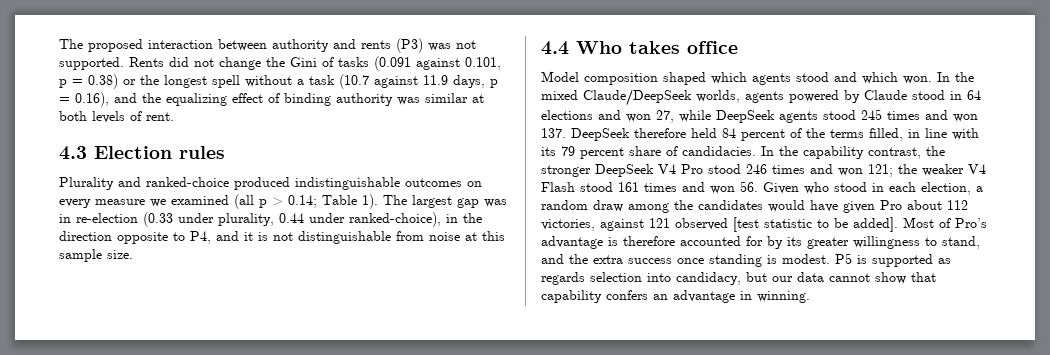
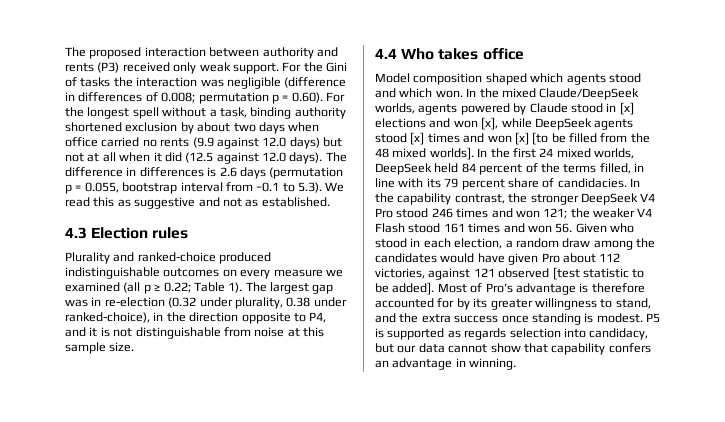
- The proposed interaction between authority and rents (P3) was not supported. Rents did not change the Gini of tasks (0.091 against 0.101, p = 0.38) or the longest spell without a task (10.7 against 11.9 days, p = 0.16), and the equalizing effect of binding authority was similar at both levels of rent.
+ The proposed interaction between authority and rents (P3) received only weak support. For the Gini of tasks the interaction was negligible (difference in differences of 0.008; permutation p = 0.60). For the longest spell without a task, binding authority shortened exclusion by about two days when office carried no rents (9.9 against 12.0 days) but not at all when it did (12.5 against 12.0 days). The difference in differences is 2.6 days (permutation p = 0.055, bootstrap interval from −0.1 to 5.3). We read this as suggestive and not as established.
- Plurality and ranked-choice produced indistinguishable outcomes on every measure we examined (all p > 0.14; Table 1).
+ Plurality and ranked-choice produced indistinguishable outcomes on every measure we examined (all p ≥ 0.22; Table 1).
- The largest gap was in re-election (0.33 under plurality, 0.44 under ranked-choice), in the direction opposite to P4, and it is not distinguishable from noise at this sample size.
+ The largest gap was in re-election (0.32 under plurality, 0.38 under ranked-choice), in the direction opposite to P4, and it is not distinguishable from noise at this sample size.
- In the mixed Claude/DeepSeek worlds, agents powered by Claude stood in 64 elections and won 27, while DeepSeek agents stood 245 times and won 137. DeepSeek therefore held 84 percent of the terms filled, in line with its 79 percent share of candidacies.
+ In the mixed Claude/DeepSeek worlds, agents powered by Claude stood in [x] elections and won [x], while DeepSeek agents stood [x] times and won [x] [to be filled from the 48 mixed worlds]. In the first 24 mixed worlds, DeepSeek held 84 percent of the terms filled, in line with its 79 percent share of candidacies.

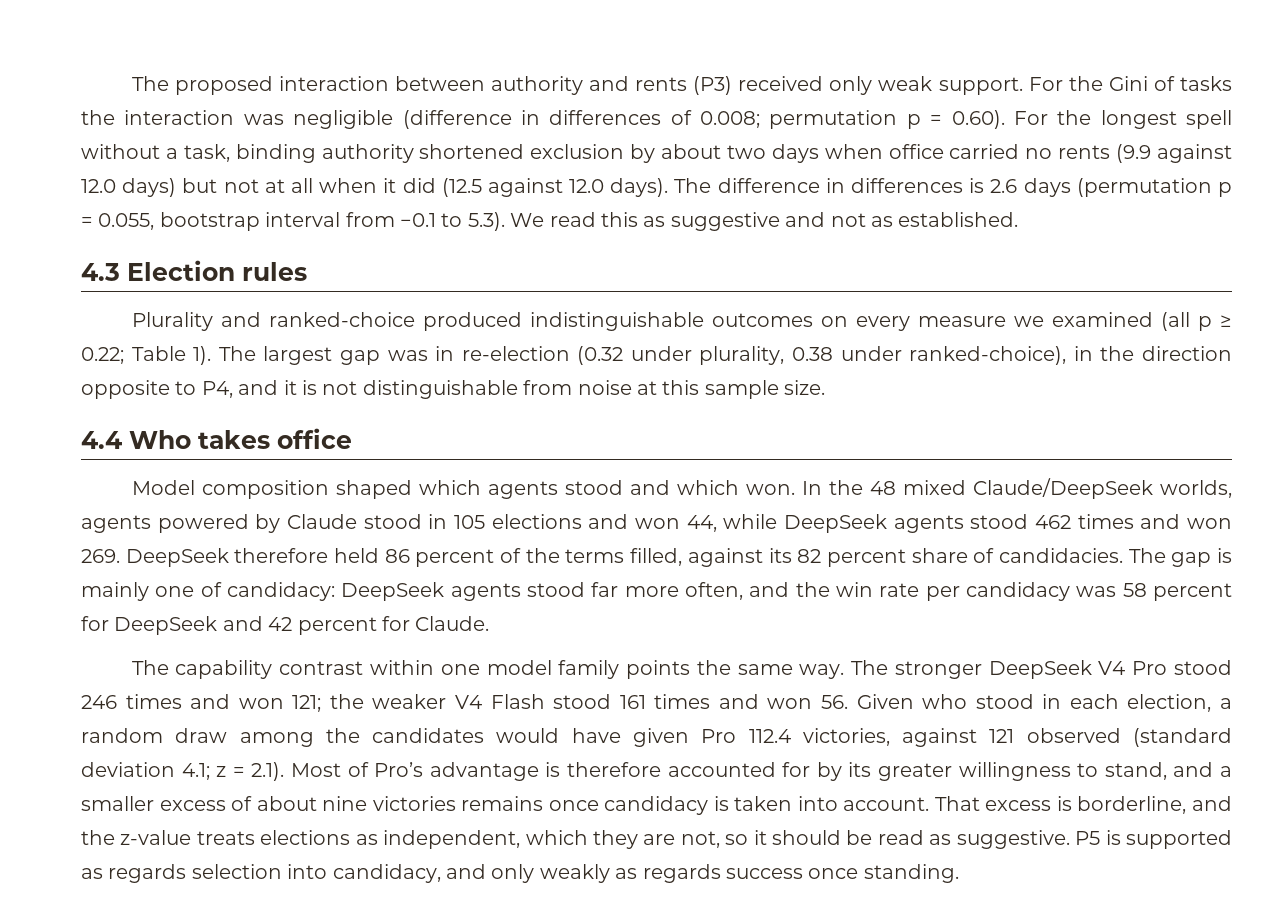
- In the mixed Claude/DeepSeek worlds, agents powered by Claude stood in [x] elections and won [x], while DeepSeek agents stood [x] times and won [x] [to be filled from the 48 mixed worlds]. In the first 24 mixed worlds, DeepSeek held 84 percent of the terms filled, in line with its 79 percent share of candidacies. In the capability contrast, the stronger DeepSeek V4 Pro stood 246 times and won 121;
+ In the 48 mixed Claude/DeepSeek worlds, agents powered by Claude stood in 105 elections and won 44, while DeepSeek agents stood 462 times and won 269. DeepSeek therefore held 86 percent of the terms filled, against its 82 percent share of candidacies. The gap is mainly one of candidacy: DeepSeek agents stood far more often, and the win rate per candidacy was 58 percent for DeepSeek and 42 percent for Claude.
+ The capability contrast within one model family points the same way. The stronger DeepSeek V4 Pro stood 246 times and won 121;
- the weaker V4 Flash stood 161 times and won 56. Given who stood in each election, a random draw among the candidates would have given Pro about 112 victories, against 121 observed [test statistic to be added]. Most of Pro’s advantage is therefore accounted for by its greater willingness to stand, and the extra success once standing is modest.
+ the weaker V4 Flash stood 161 times and won 56. Given who stood in each election, a random draw among the candidates would have given Pro 112.4 victories, against 121 observed (standard deviation 4.1; z = 2.1). Most of Pro’s advantage is therefore accounted for by its greater willingness to stand, and a smaller excess of about nine victories remains once candidacy is taken into account. That excess is borderline, and the z-value treats elections as independent, which they are not, so it should be read as suggestive.
- P5 is supported as regards selection into candidacy, but our data cannot show that capability confers an advantage in winning.
+ P5 is supported as regards selection into candidacy, and only weakly as regards success once standing.

